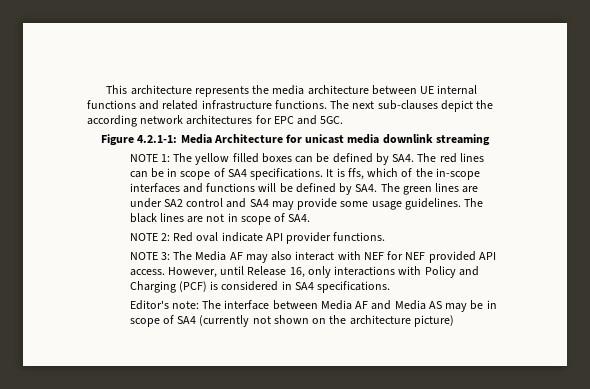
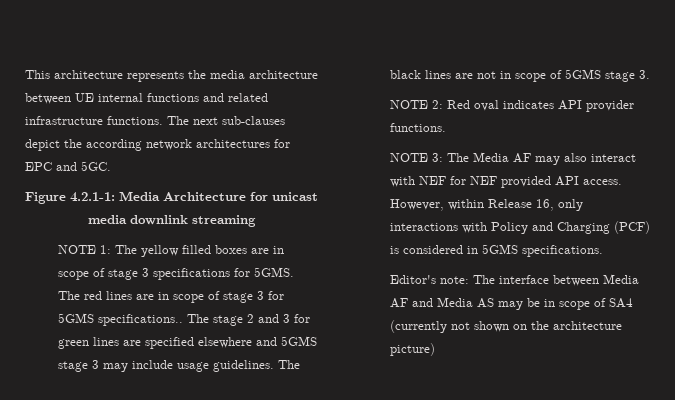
- NOTE 1: The yellow filled boxes can be defined by SA4. The red lines can be in scope of SA4 specifications. It is ffs, which of the in-scope interfaces and functions will be defined by SA4. The green lines are under SA2 control and SA4 may provide some usage guidelines.
+ NOTE 1: The yellow filled boxes are in scope of stage 3 specifications for 5GMS. The red lines are in scope of stage 3 for 5GMS specifications.. The stage 2 and 3 for green lines are specified elsewhere and 5GMS stage 3 may include usage guidelines.
- The black lines are not in scope of SA4.
+ The black lines are not in scope of 5GMS stage 3.
- NOTE 2: Red oval indicate API provider functions.
+ NOTE 2: Red oval indicates API provider functions.
- However, until Release 16, only interactions with Policy and Charging (PCF) is considered in SA4 specifications.
+ However, within Release 16, only interactions with Policy and Charging (PCF) is considered in 5GMS specifications.

